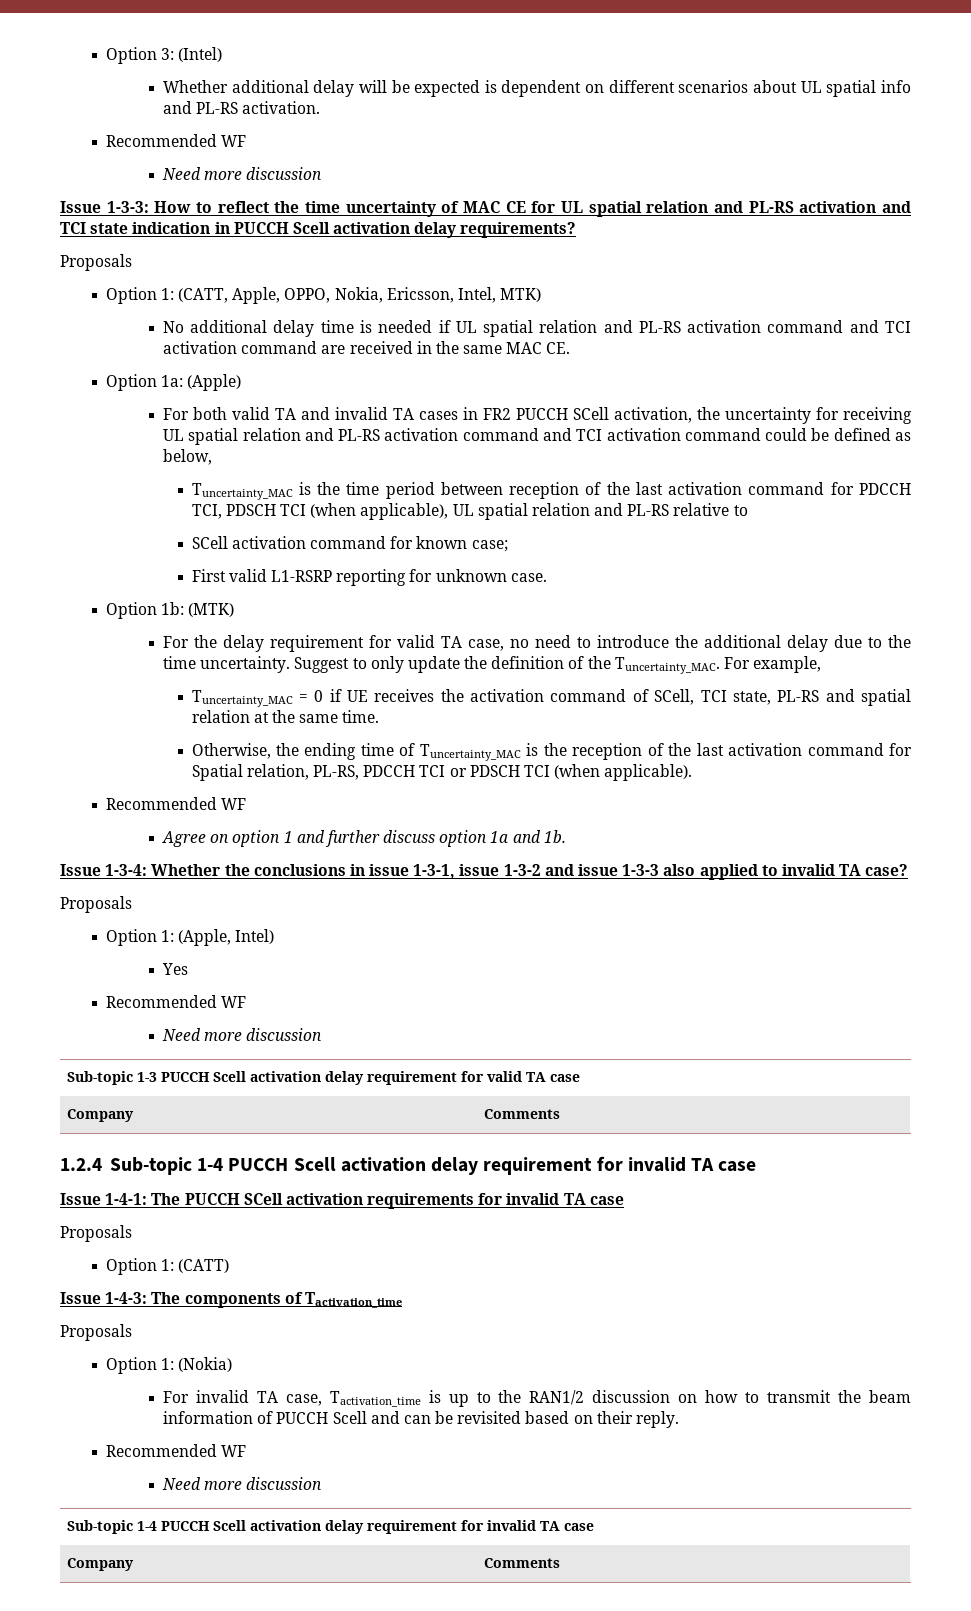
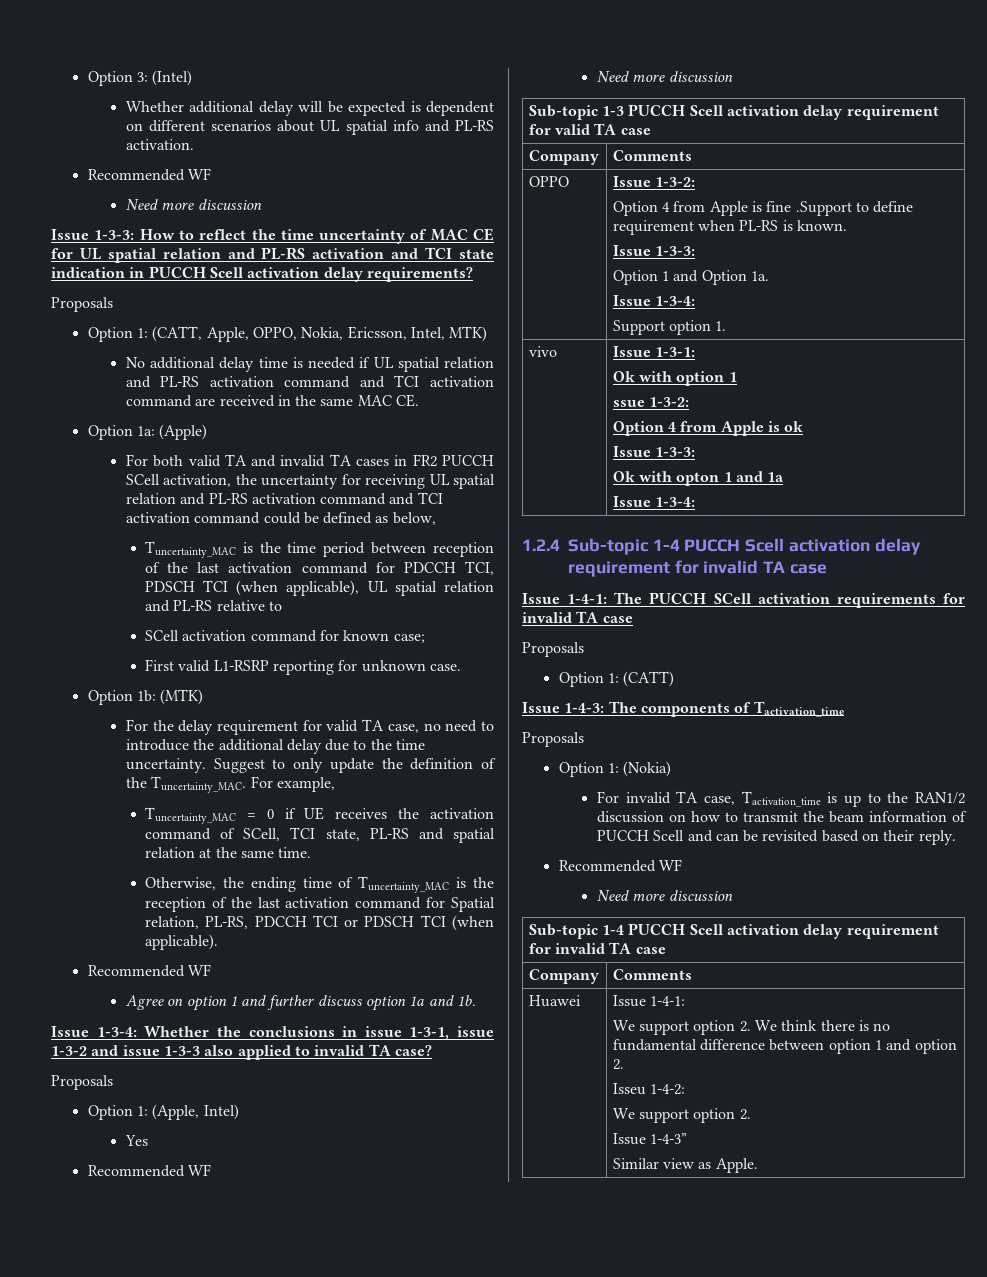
+ OPPO | Issue 1-3-2:
+ Option 4 from Apple is fine .Support to define requirement when PL-RS is known.
+ Issue 1-3-3:
+ Option 1 and Option 1a.
+ Issue 1-3-4:
+ Support option 1.
+ vivo | Issue 1-3-1:
+ Ok with option 1
+ ssue 1-3-2:
+ Option 4 from Apple is ok
+ Issue 1-3-3:
+ Ok with opton 1 and 1a
+ Issue 1-3-4:
+ Huawei | Issue 1-4-1:
+ We support option 2. We think there is no fundamental difference between option 1 and option 2.
+ Isseu 1-4-2:
+ We support option 2.
+ Issue 1-4-3”
+ Similar view as Apple.

